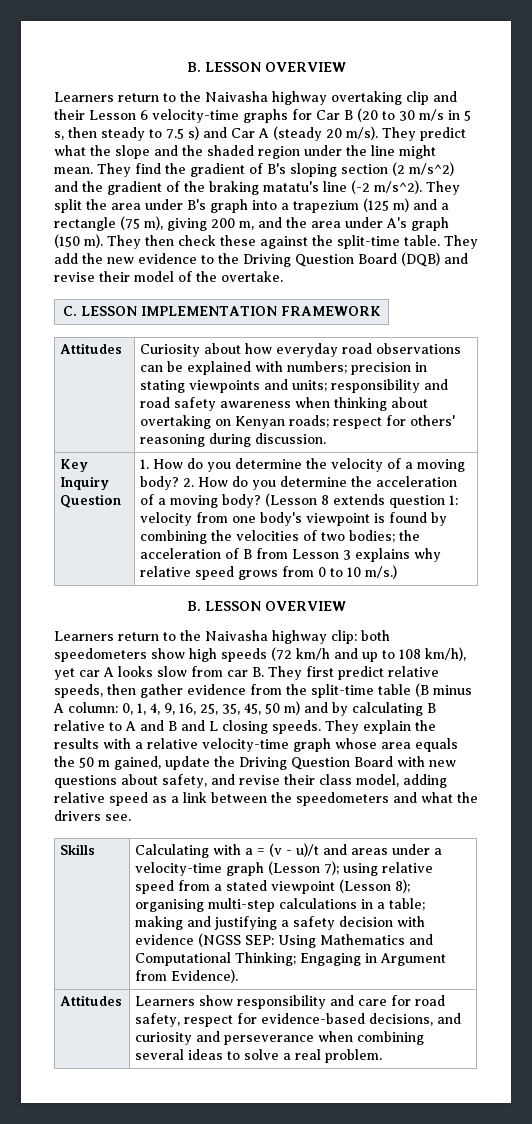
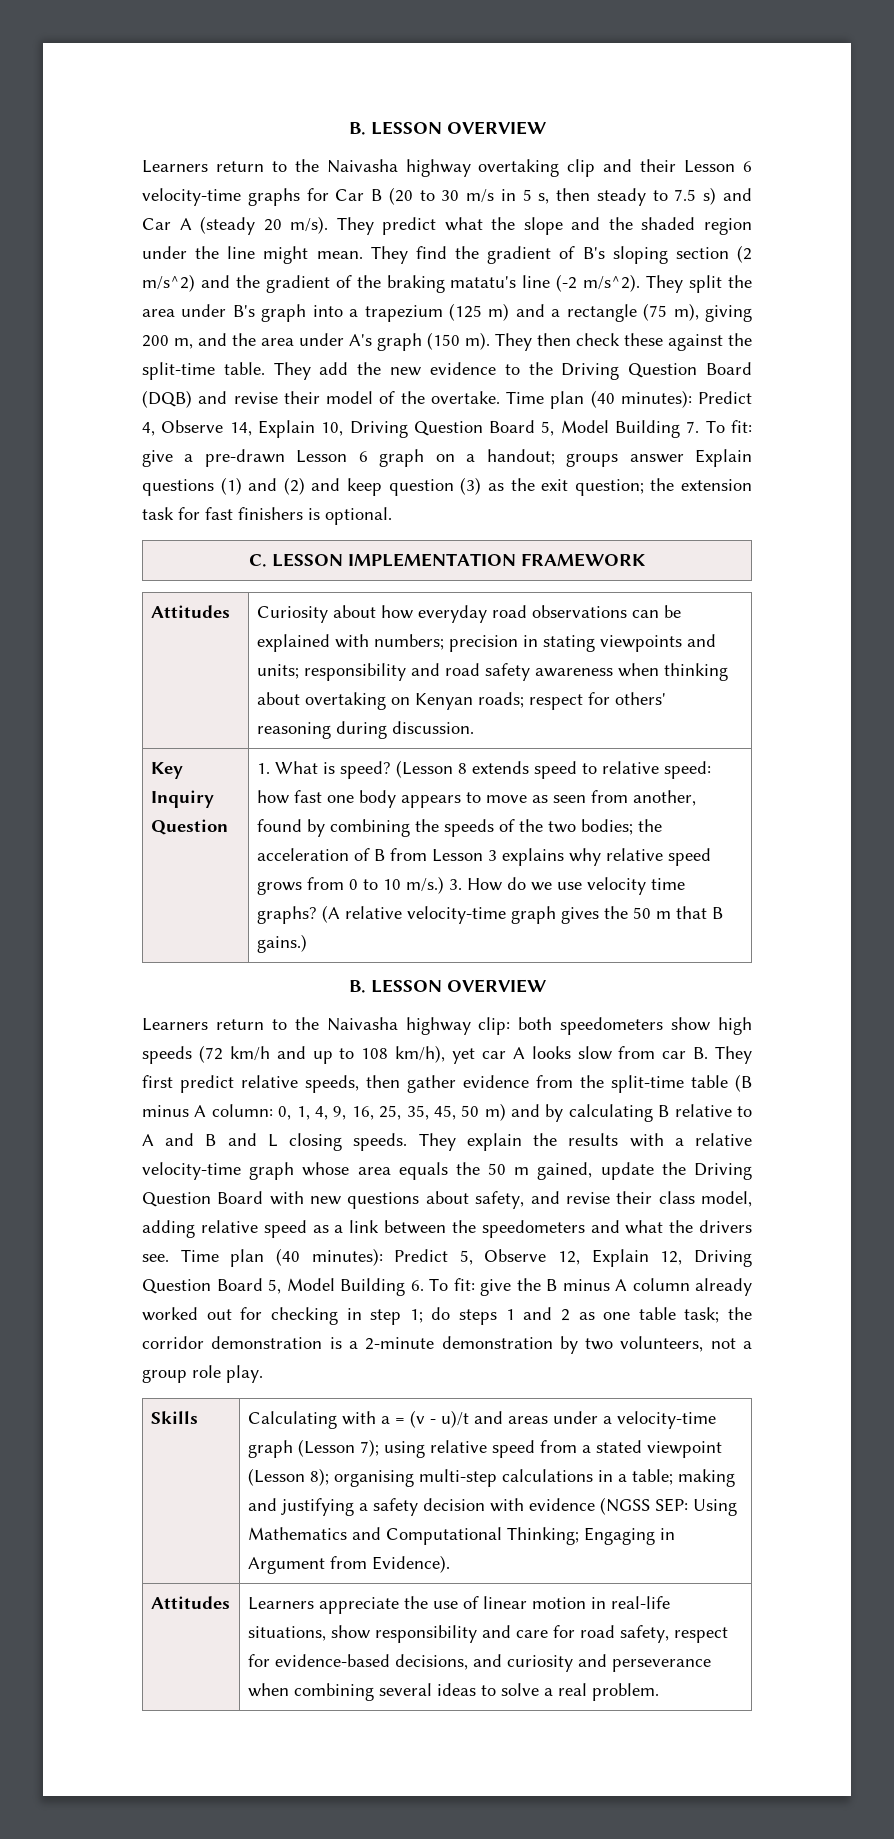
+ Time plan (40 minutes): Predict 4, Observe 14, Explain 10, Driving Question Board 5, Model Building 7. To fit: give a pre-drawn Lesson 6 graph on a handout; groups answer Explain questions (1) and (2) and keep question (3) as the exit question; the extension task for fast finishers is optional.
- 1. How do you determine the velocity of a moving body? 2. How do you determine the acceleration of a moving body? (Lesson 8 extends question 1: velocity from one body's viewpoint is found by combining the velocities of two bodies; the acceleration of B from Lesson 3 explains why relative speed grows from 0 to 10 m/s.)
+ 1. What is speed? (Lesson 8 extends speed to relative speed: how fast one body appears to move as seen from another, found by combining the speeds of the two bodies; the acceleration of B from Lesson 3 explains why relative speed grows from 0 to 10 m/s.) 3. How do we use velocity time graphs? (A relative velocity-time graph gives the 50 m that B gains.)
+ Time plan (40 minutes): Predict 5, Observe 12, Explain 12, Driving Question Board 5, Model Building 6. To fit: give the B minus A column already worked out for checking in step 1; do steps 1 and 2 as one table task; the corridor demonstration is a 2-minute demonstration by two volunteers, not a group role play.
- Attitudes | Learners show responsibility and care for road safety, respect for evidence-based decisions, and curiosity and perseverance when combining several ideas to solve a real problem.
+ Attitudes | Learners appreciate the use of linear motion in real-life situations, show responsibility and care for road safety, respect for evidence-based decisions, and curiosity and perseverance when combining several ideas to solve a real problem.

